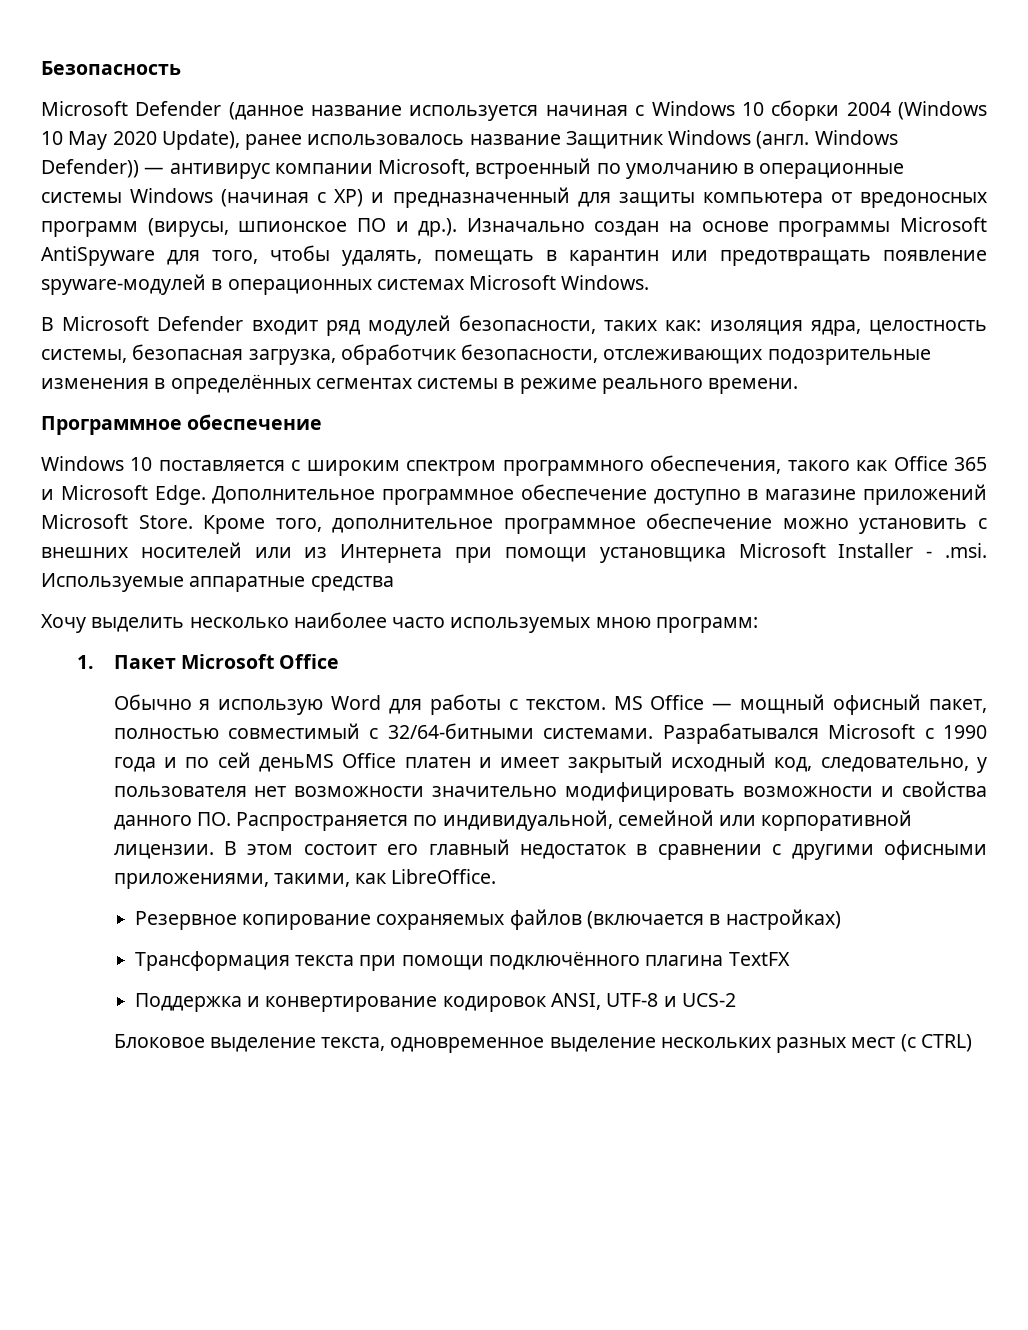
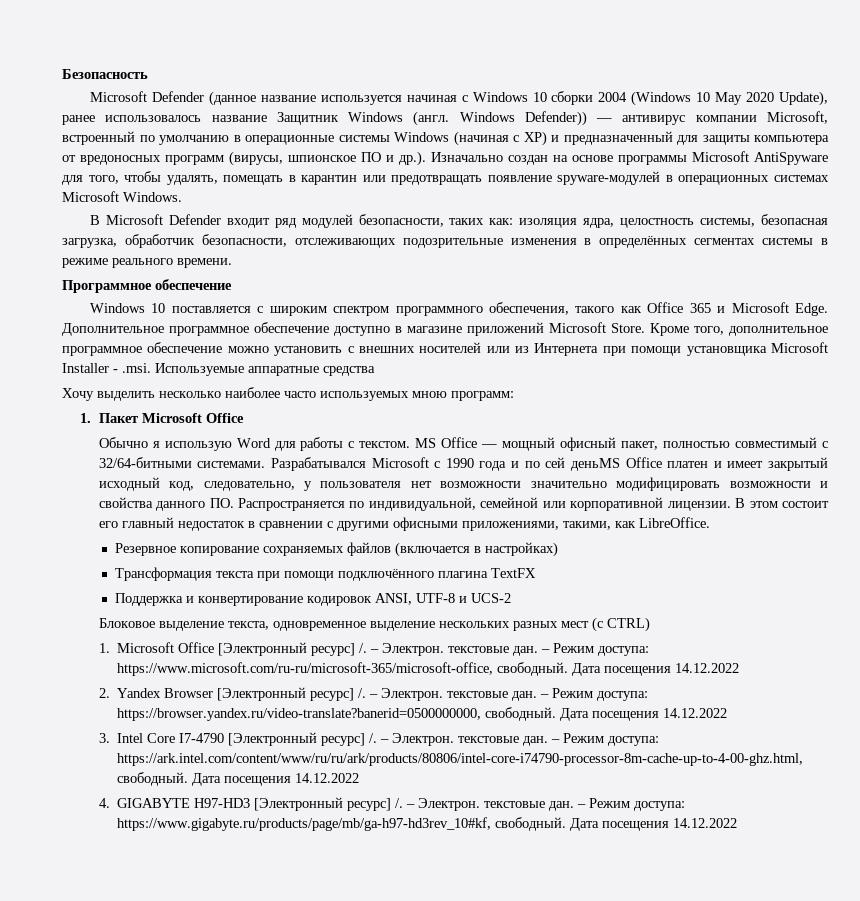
+ 1. Microsoft Office [Электронный ресурс] /. – Электрон. текстовые дан. – Режим доступа: https://www.microsoft.com/ru-ru/microsoft-365/microsoft-office, свободный. Дата посещения 14.12.2022
+ 2. Yandex Browser [Электронный ресурс] /. – Электрон. текстовые дан. – Режим доступа: https://browser.yandex.ru/video-translate?banerid=0500000000, свободный. Дата посещения 14.12.2022
+ 3. Intel Core I7-4790 [Электронный ресурс] /. – Электрон. текстовые дан. – Режим доступа: https://ark.intel.com/content/www/ru/ru/ark/products/80806/intel-core-i74790-processor-8m-cache-up-to-4-00-ghz.html, свободный. Дата посещения 14.12.2022
+ 4. GIGABYTE H97-HD3 [Электронный ресурс] /. – Электрон. текстовые дан. – Режим доступа: https://www.gigabyte.ru/products/page/mb/ga-h97-hd3rev_10#kf, свободный. Дата посещения 14.12.2022

